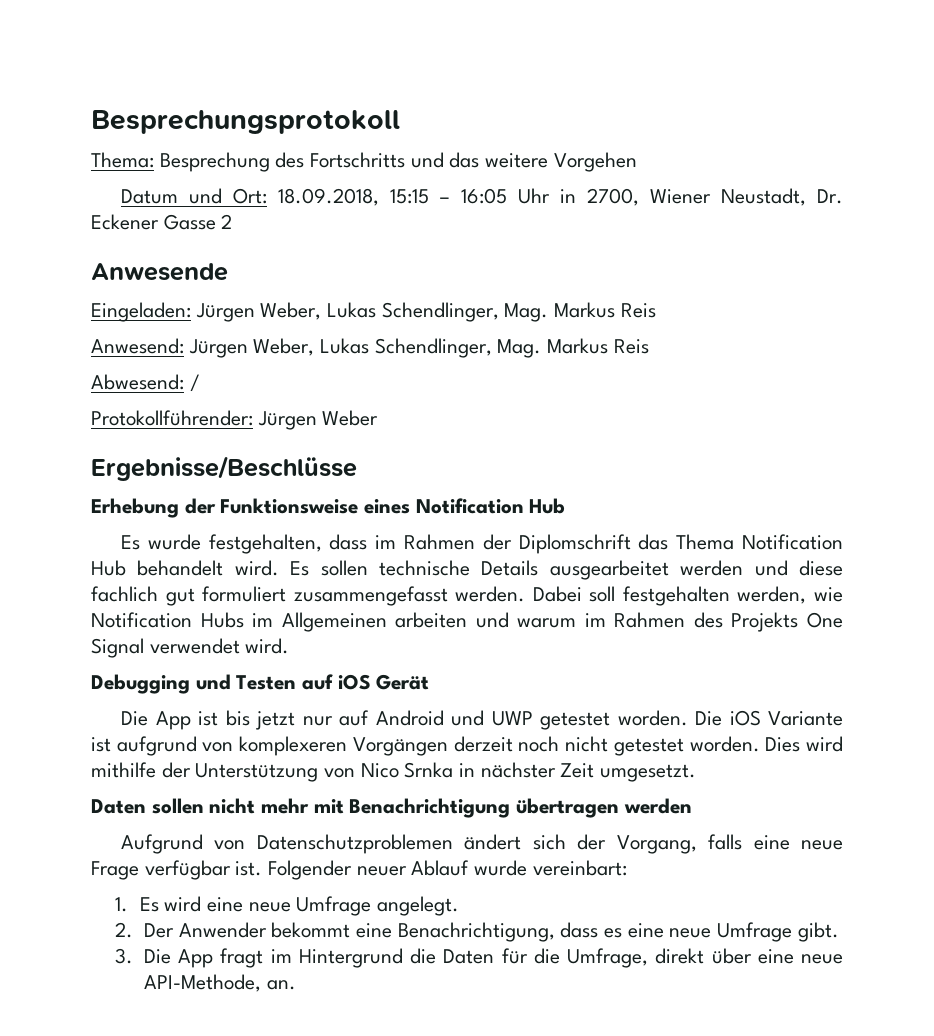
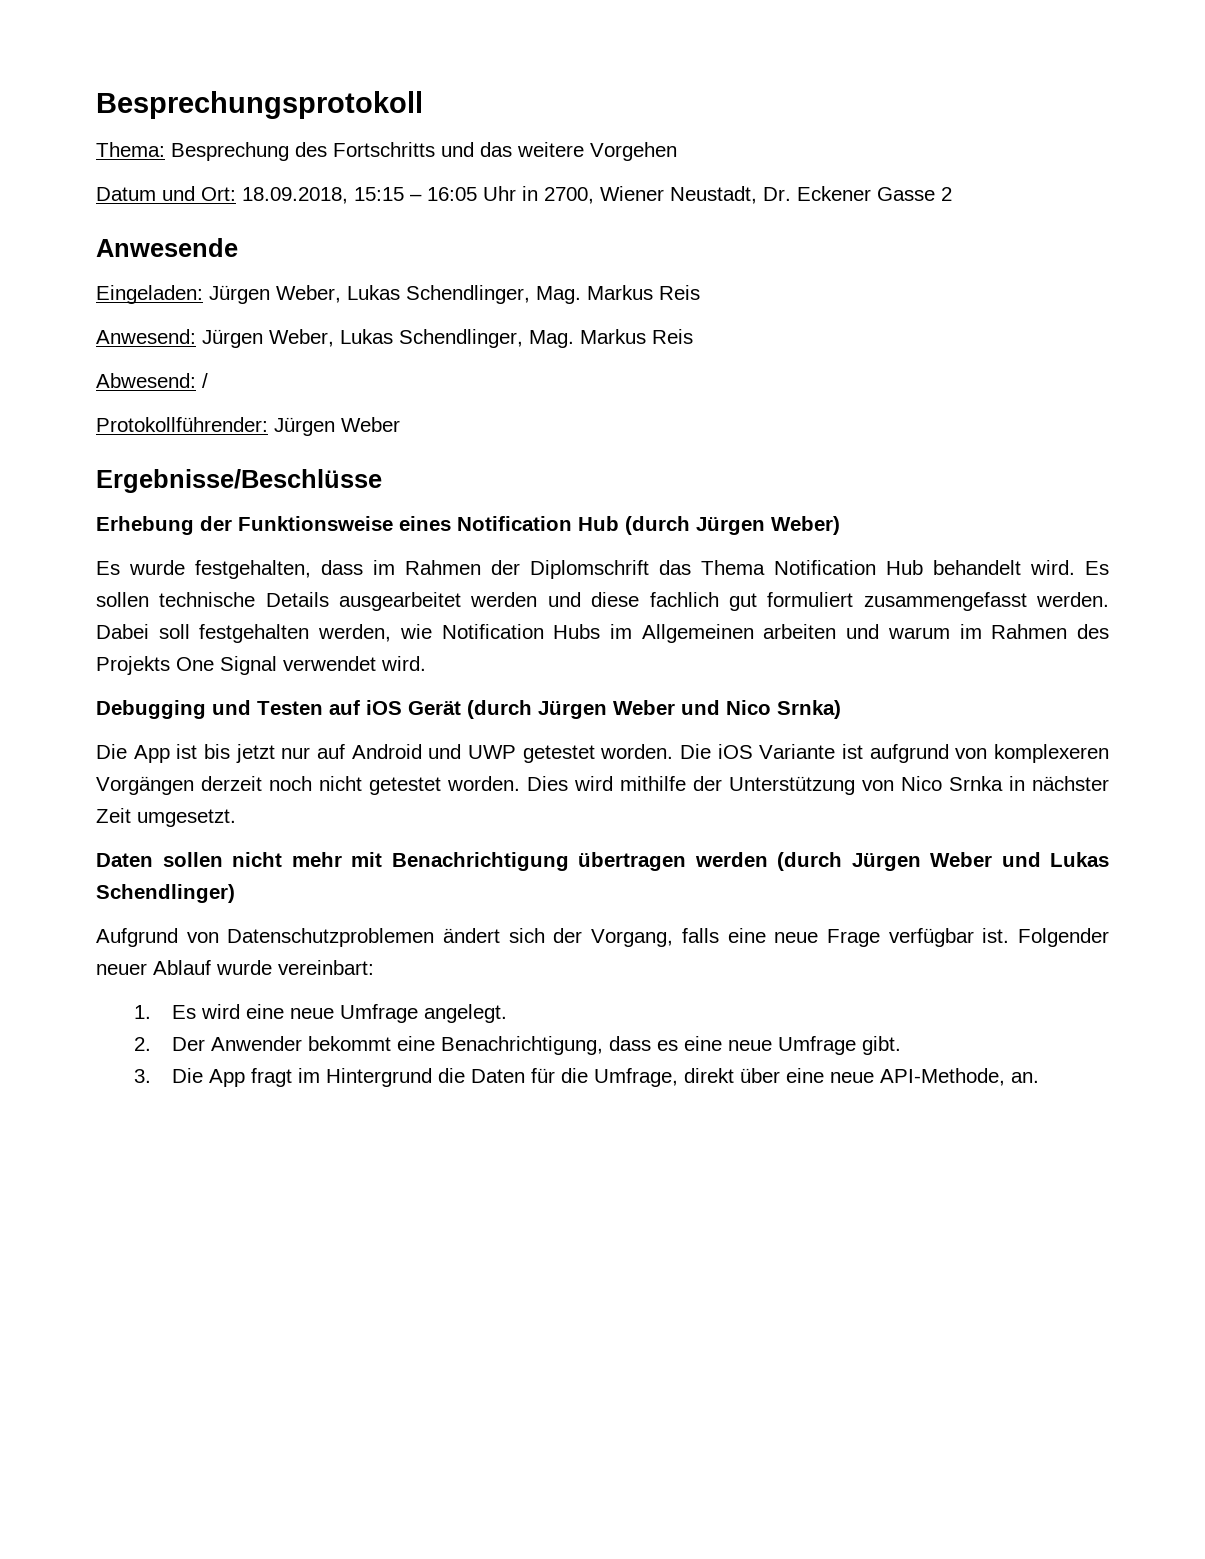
- Erhebung der Funktionsweise eines Notification Hub
+ Erhebung der Funktionsweise eines Notification Hub (durch Jürgen Weber)
- Debugging und Testen auf iOS Gerät
+ Debugging und Testen auf iOS Gerät (durch Jürgen Weber und Nico Srnka)
- Daten sollen nicht mehr mit Benachrichtigung übertragen werden
+ Daten sollen nicht mehr mit Benachrichtigung übertragen werden (durch Jürgen Weber und Lukas Schendlinger)

